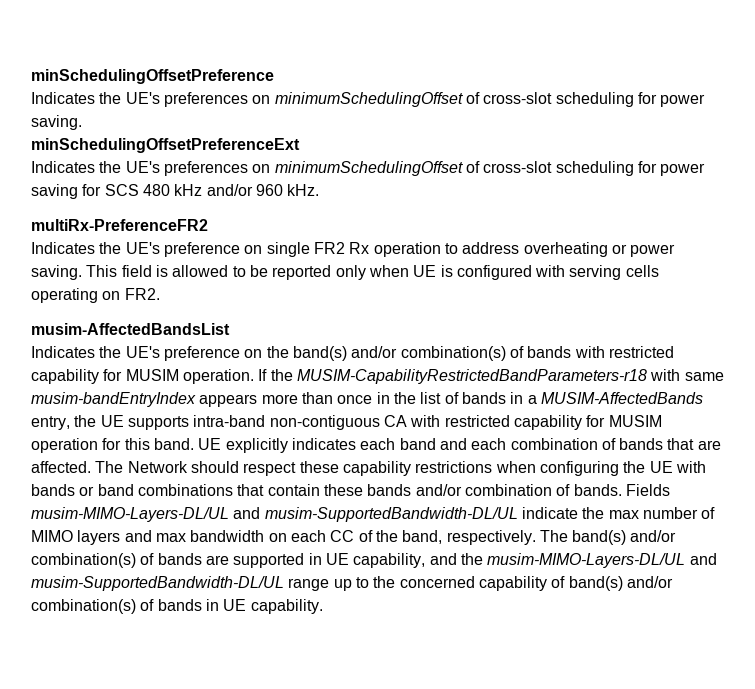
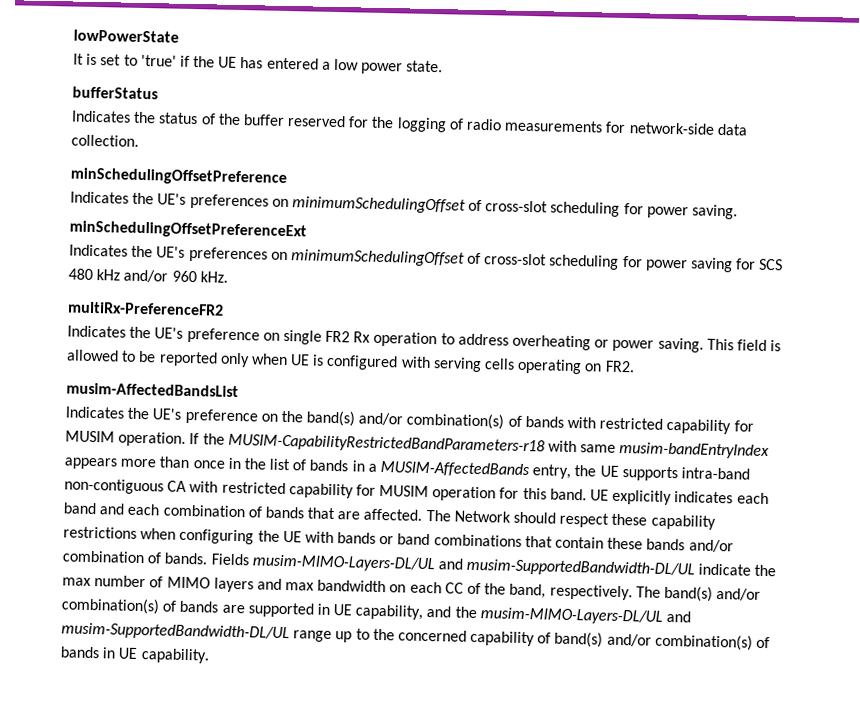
+ lowPowerState
+ It is set to 'true' if the UE has entered a low power state.
+ bufferStatus
+ Indicates the status of the buffer reserved for the logging of radio measurements for network-side data collection.

